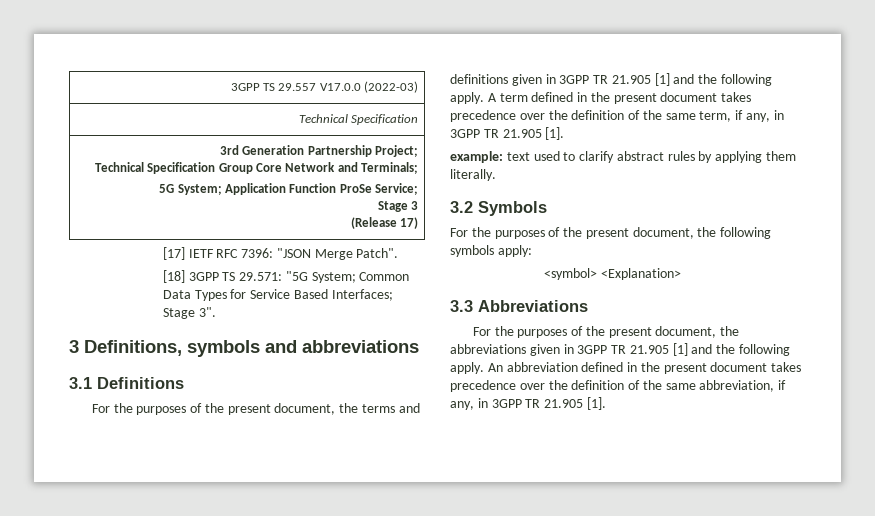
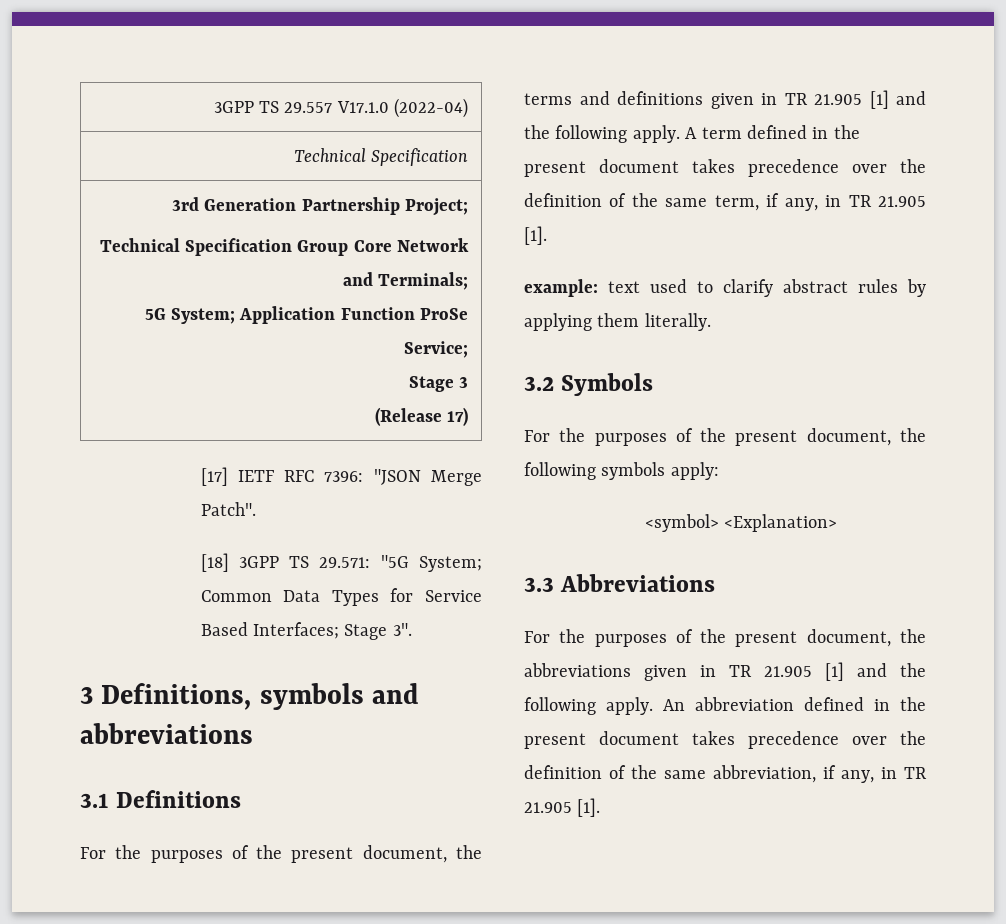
- 3GPP TS 29.557 V17.0.0 (2022-03)
+ 3GPP TS 29.557 V17.1.0 (2022-04)
- For the purposes of the present document, the terms and definitions given in 3GPP TR 21.905 [1] and the following apply.
+ For the purposes of the present document, the terms and definitions given in TR 21.905 [1] and the following apply.
- A term defined in the present document takes precedence over the definition of the same term, if any, in 3GPP TR 21.905 [1].
+ A term defined in the present document takes precedence over the definition of the same term, if any, in TR 21.905 [1].
- For the purposes of the present document, the abbreviations given in 3GPP TR 21.905 [1] and the following apply.
+ For the purposes of the present document, the abbreviations given in TR 21.905 [1] and the following apply.
- An abbreviation defined in the present document takes precedence over the definition of the same abbreviation, if any, in 3GPP TR 21.905 [1].
+ An abbreviation defined in the present document takes precedence over the definition of the same abbreviation, if any, in TR 21.905 [1].

